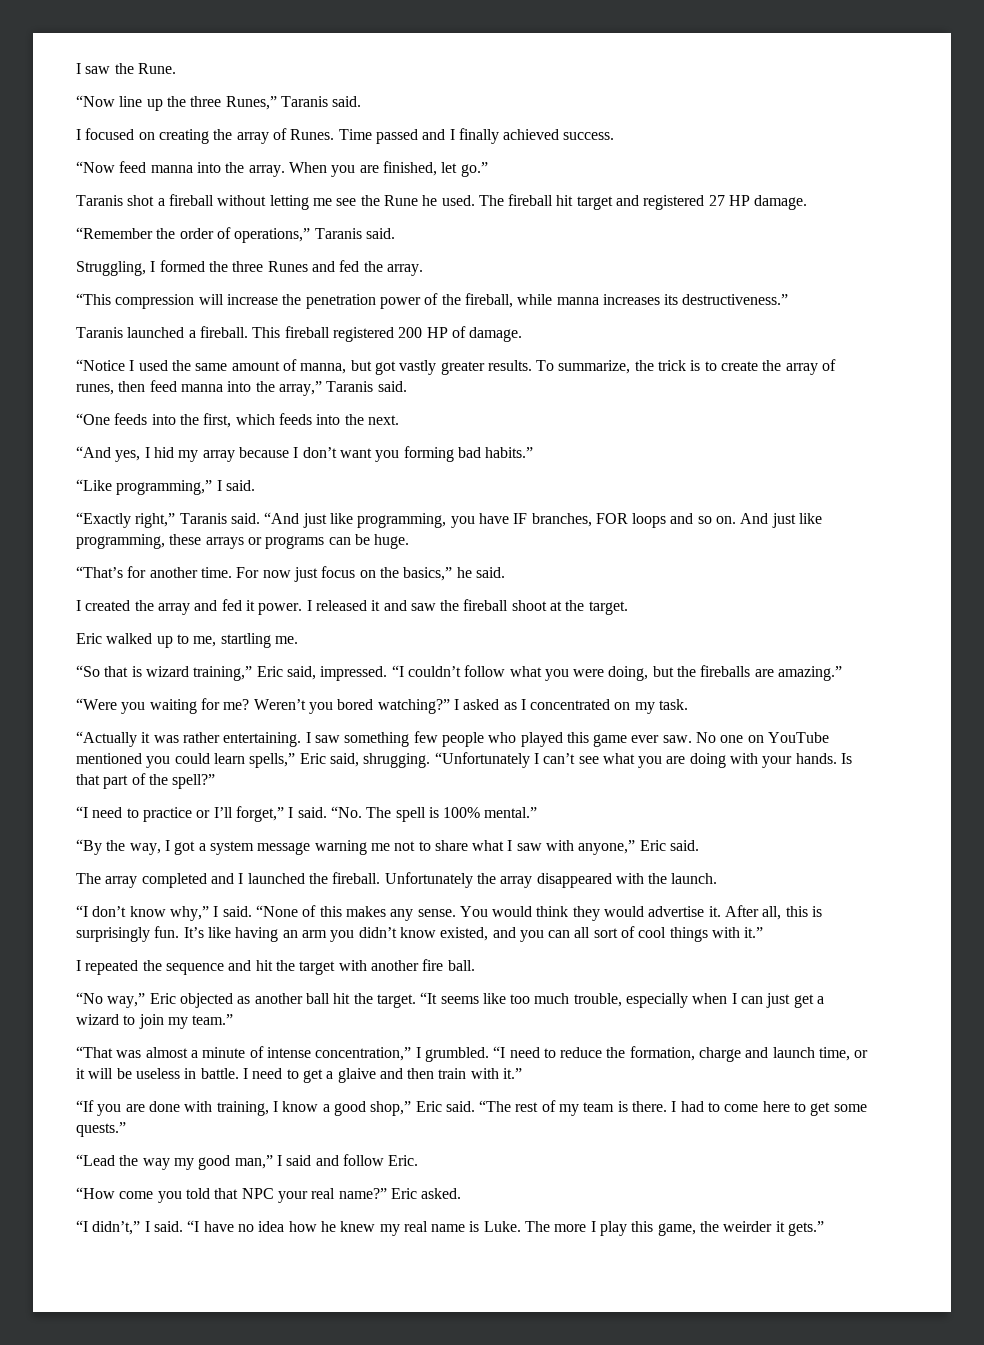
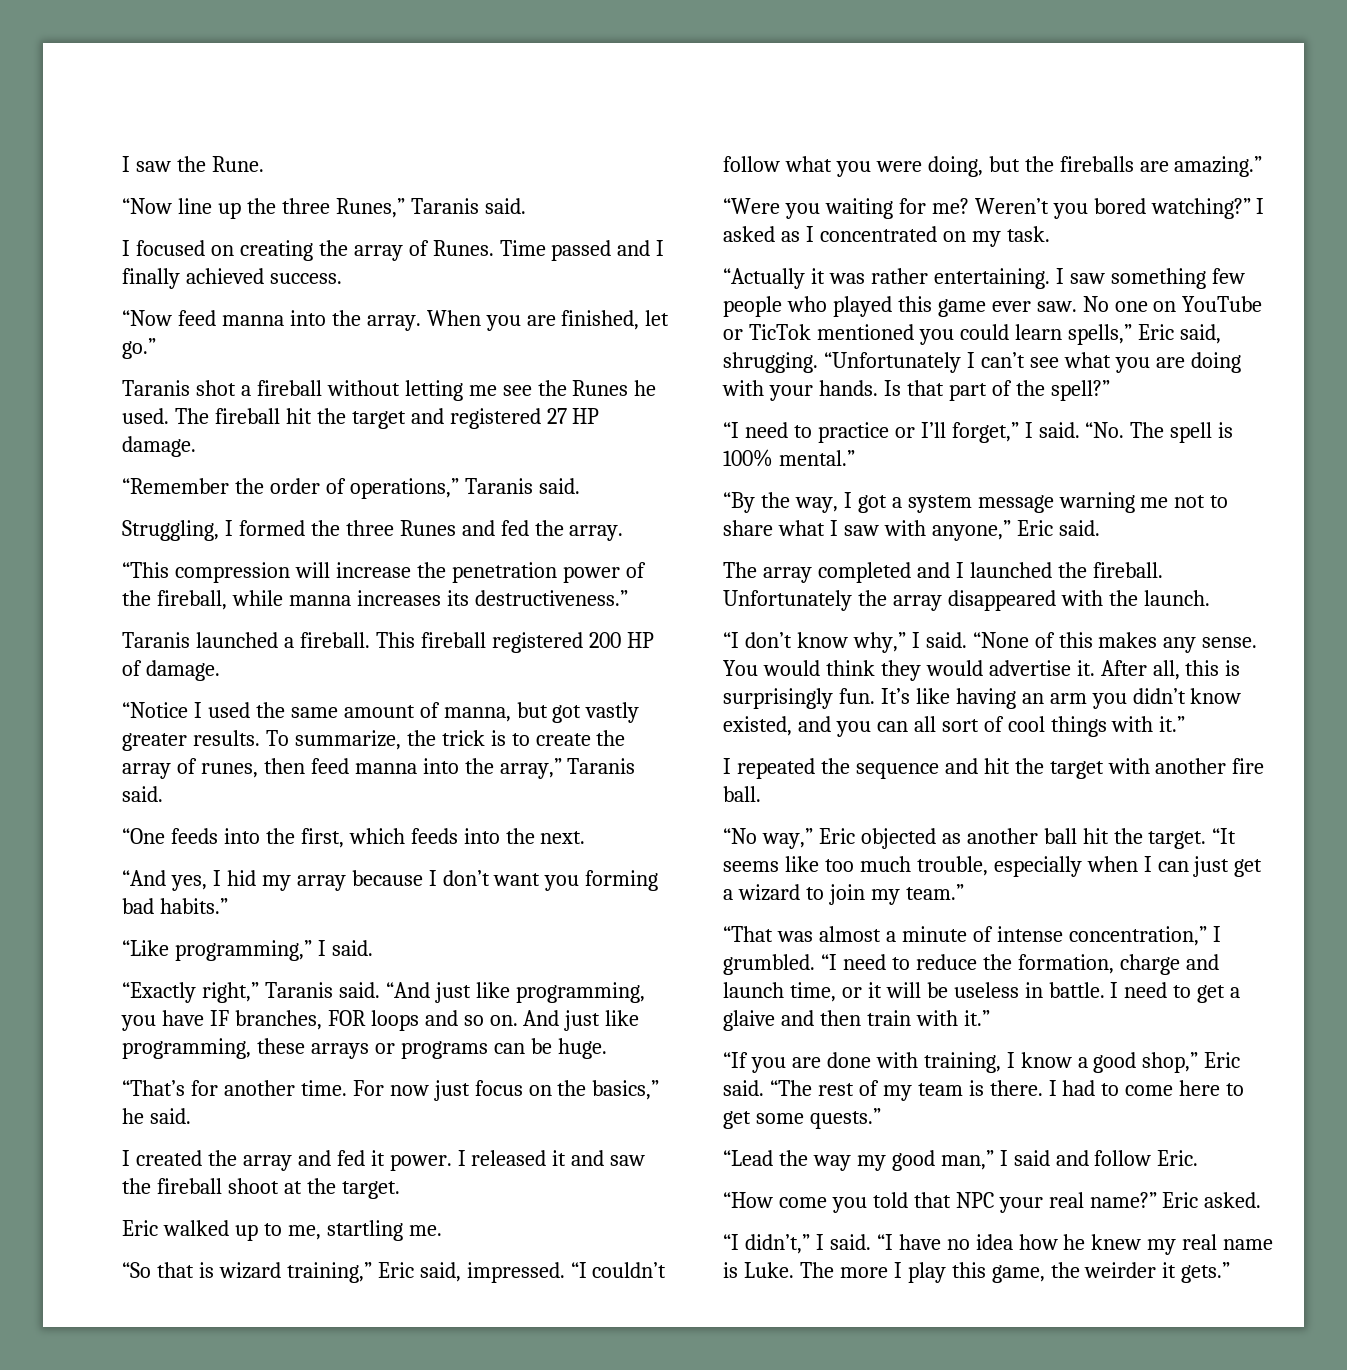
- Taranis shot a fireball without letting me see the Rune he used.
+ Taranis shot a fireball without letting me see the Runes he used.
- The fireball hit target and registered 27 HP damage.
+ The fireball hit the target and registered 27 HP damage.
- No one on YouTube mentioned you could learn spells,” Eric said, shrugging.
+ No one on YouTube or TicTok mentioned you could learn spells,” Eric said, shrugging.

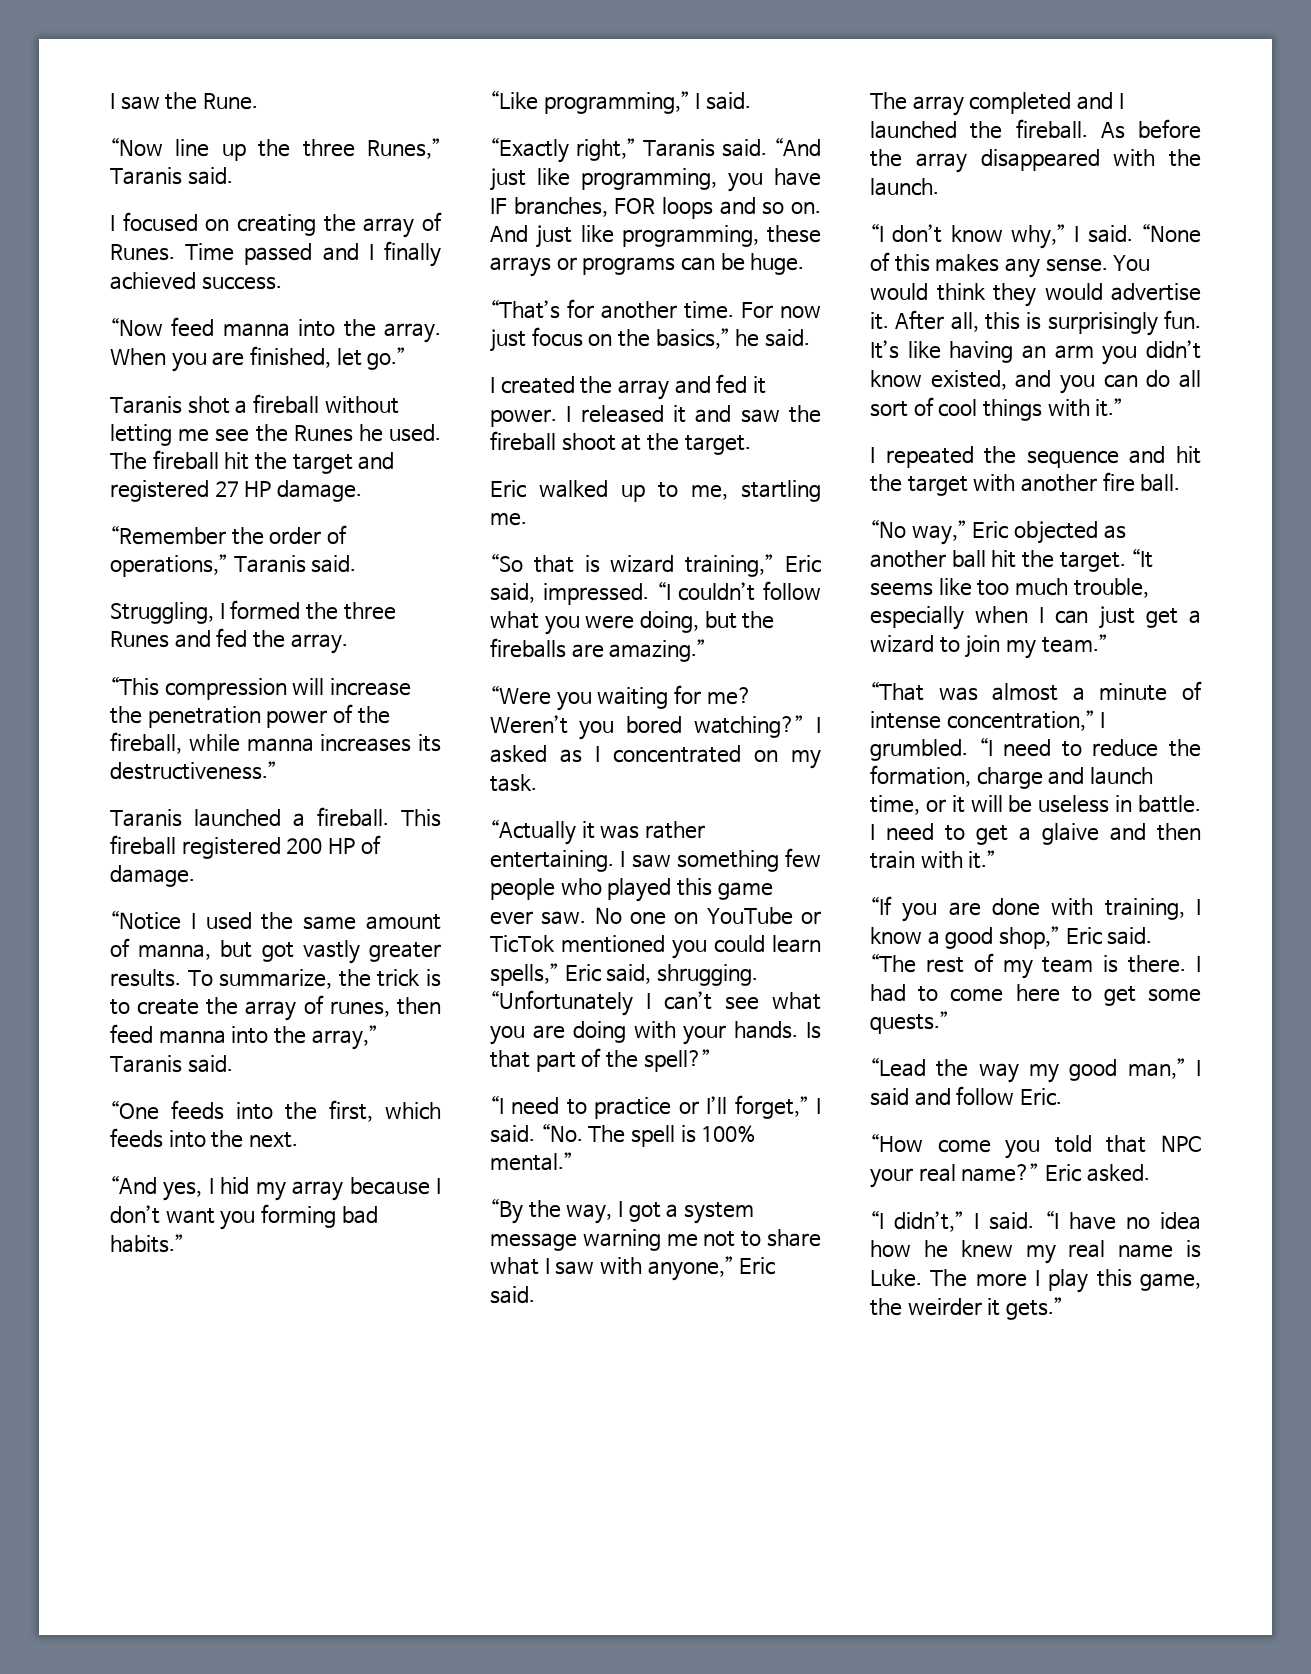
- Unfortunately the array disappeared with the launch.
+ As before the array disappeared with the launch.
- It’s like having an arm you didn’t know existed, and you can all sort of cool things with it.”
+ It’s like having an arm you didn’t know existed, and you can do all sort of cool things with it.”

